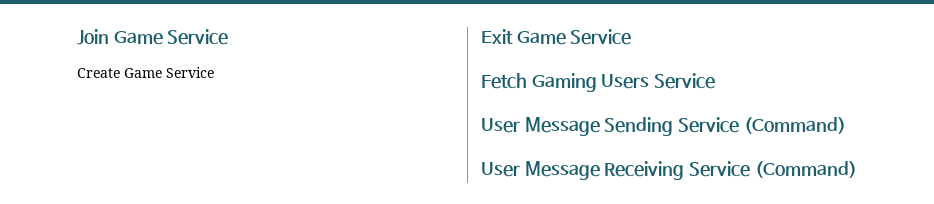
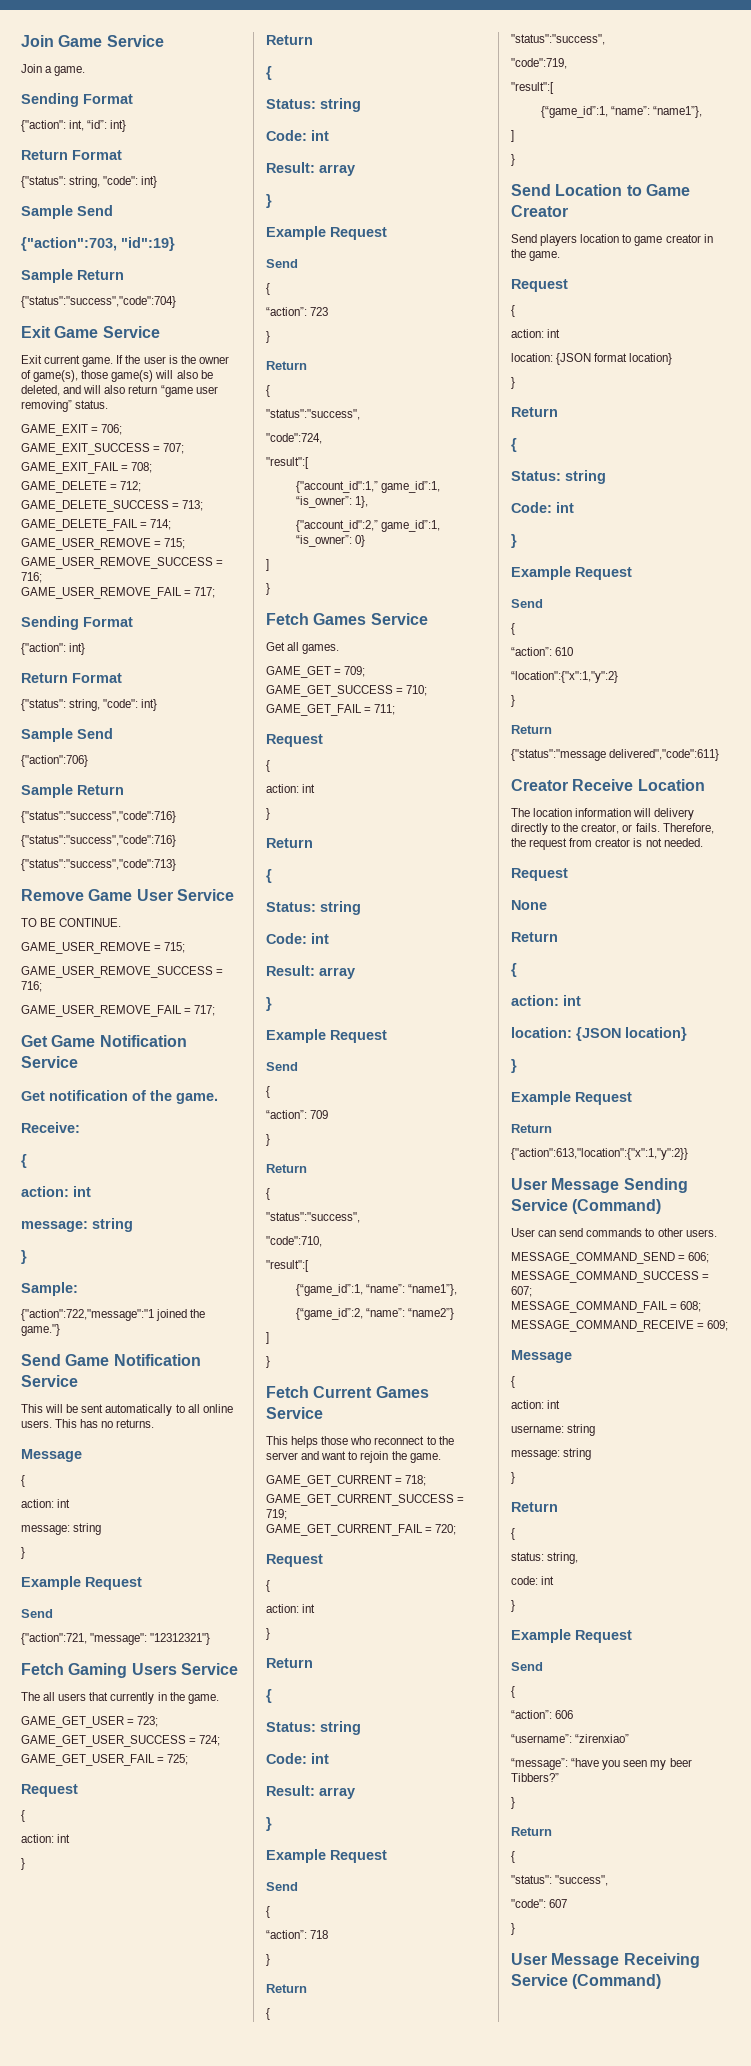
- Create Game Service
+ Join a game.
+ Sending Format
+ {"action": int, “id”: int}
+ Return Format
+ {"status": string, "code": int}
+ Sample Send
+ {"action":703, "id":19}
+ Sample Return
+ {"status":"success","code":704}
  Exit Game Service
+ Exit current game. If the user is the owner of game(s), those game(s) will also be deleted, and will also return “game user removing” status.
+ GAME_EXIT = 706;
+ GAME_EXIT_SUCCESS = 707;
+ GAME_EXIT_FAIL = 708;
+ GAME_DELETE = 712;
+ GAME_DELETE_SUCCESS = 713;
+ GAME_DELETE_FAIL = 714;
+ GAME_USER_REMOVE = 715;
+ GAME_USER_REMOVE_SUCCESS = 716;
+ GAME_USER_REMOVE_FAIL = 717;
+ Sending Format
+ {"action": int}
+ Return Format
+ {"status": string, "code": int}
+ Sample Send
+ {"action":706}
+ Sample Return
+ {"status":"success","code":716}
+ {"status":"success","code":716}
+ {"status":"success","code":713}
+ Remove Game User Service
+ TO BE CONTINUE.
+ GAME_USER_REMOVE = 715;
+ GAME_USER_REMOVE_SUCCESS = 716;
+ GAME_USER_REMOVE_FAIL = 717;
+ Get Game Notification Service
+ Get notification of the game.
+ Receive:
+ {
+ action: int
+ message: string
+ }
+ Sample:
+ {"action":722,"message":"1 joined the game."}
+ Send Game Notification Service
+ This will be sent automatically to all online users. This has no returns.
+ Message
+ {
+ action: int
+ message: string
+ }
+ Example Request
+ Send
+ {"action":721, "message": "12312321"}
  Fetch Gaming Users Service
+ The all users that currently in the game.
+ GAME_GET_USER = 723;
+ GAME_GET_USER_SUCCESS = 724;
+ GAME_GET_USER_FAIL = 725;
+ Request
+ {
+ action: int
+ }
+ Return
+ {
+ Status: string
+ Code: int
+ Result: array
+ }
+ Example Request
+ Send
+ {
+ “action”: 723
+ }
+ Return
+ {
+ "status":"success",
+ "code":724,
+ "result":[
+ {"account_id":1,” game_id”:1, “is_owner”: 1},
+ {"account_id":2,” game_id”:1, “is_owner”: 0}
+ ]
+ }
+ Fetch Games Service
+ Get all games.
+ GAME_GET = 709;
+ GAME_GET_SUCCESS = 710;
+ GAME_GET_FAIL = 711;
+ Request
+ {
+ action: int
+ }
+ Return
+ {
+ Status: string
+ Code: int
+ Result: array
+ }
+ Example Request
+ Send
+ {
+ “action”: 709
+ }
+ Return
+ {
+ "status":"success",
+ "code":710,
+ "result":[
+ {“game_id”:1, “name”: “name1”},
+ {“game_id”:2, “name”: “name2”}
+ ]
+ }
+ Fetch Current Games Service
+ This helps those who reconnect to the server and want to rejoin the game.
+ GAME_GET_CURRENT = 718;
+ GAME_GET_CURRENT_SUCCESS = 719;
+ GAME_GET_CURRENT_FAIL = 720;
+ Request
+ {
+ action: int
+ }
+ Return
+ {
+ Status: string
+ Code: int
+ Result: array
+ }
+ Example Request
+ Send
+ {
+ “action”: 718
+ }
+ Return
+ {
+ "status":"success",
+ "code":719,
+ "result":[
+ {“game_id”:1, “name”: “name1”},
+ ]
+ }
+ Send Location to Game Creator
+ Send players location to game creator in the game.
+ Request
+ {
+ action: int
+ location: {JSON format location}
+ }
+ Return
+ {
+ Status: string
+ Code: int
+ }
+ Example Request
+ Send
+ {
+ “action”: 610
+ “location":{"x":1,"y":2}
+ }
+ Return
+ {"status":"message delivered","code":611}
+ Creator Receive Location
+ The location information will delivery directly to the creator, or fails. Therefore, the request from creator is not needed.
+ Request
+ None
+ Return
+ {
+ action: int
+ location: {JSON location}
+ }
+ Example Request
+ Return
+ {"action":613,"location":{"x":1,"y":2}}
+ User can send commands to other users.
+ MESSAGE_COMMAND_SEND = 606;
+ MESSAGE_COMMAND_SUCCESS = 607;
+ MESSAGE_COMMAND_FAIL = 608;
+ MESSAGE_COMMAND_RECEIVE = 609;
+ Message
+ {
+ action: int
+ username: string
+ message: string
+ }
+ Return
+ {
+ status: string,
+ code: int
+ }
+ Example Request
+ Send
+ {
+ “action”: 606
+ “username”: “zirenxiao”
+ “message”: “have you seen my beer Tibbers?”
+ }
+ Return
+ {
+ "status": "success",
+ "code": 607
+ }

